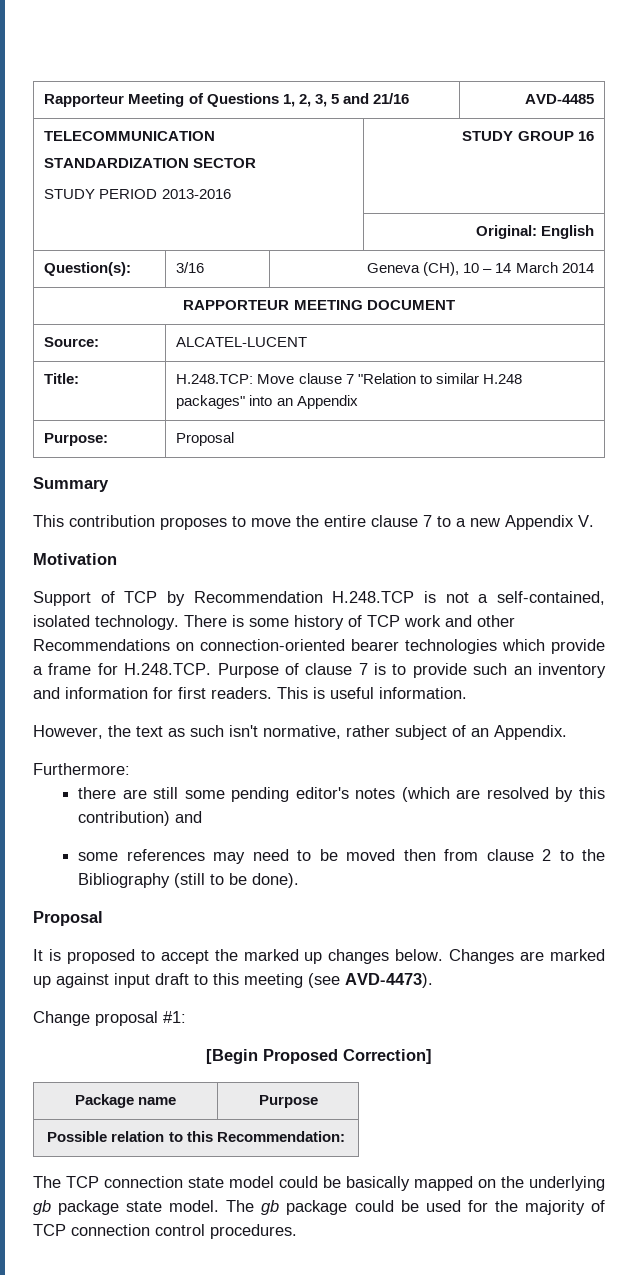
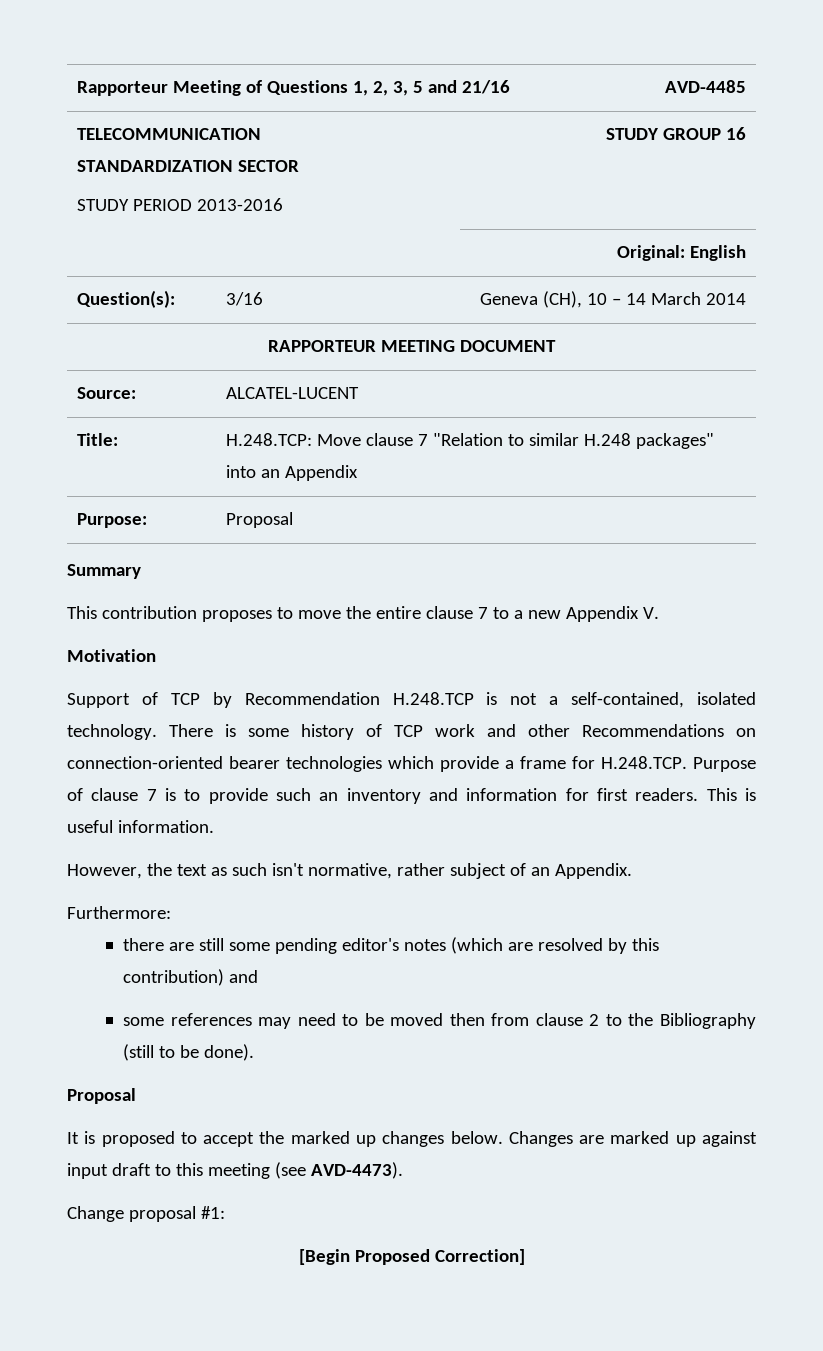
- Package name | Purpose
- Possible relation to this Recommendation:
- The TCP connection state model could be basically mapped on the underlying gb package state model. The gb package could be used for the majority of TCP connection control procedures.

